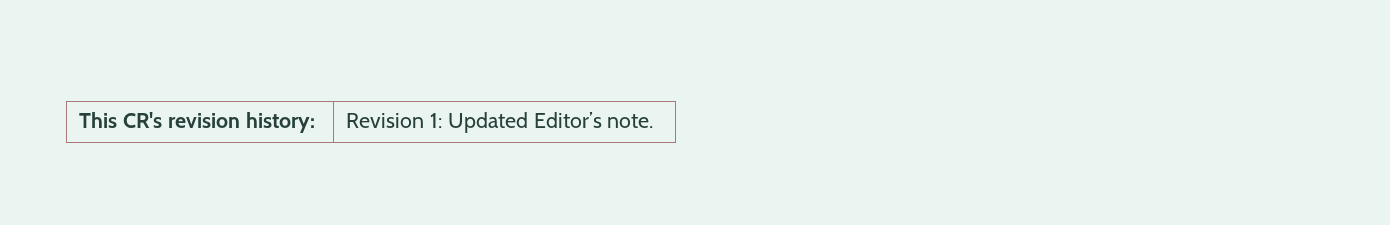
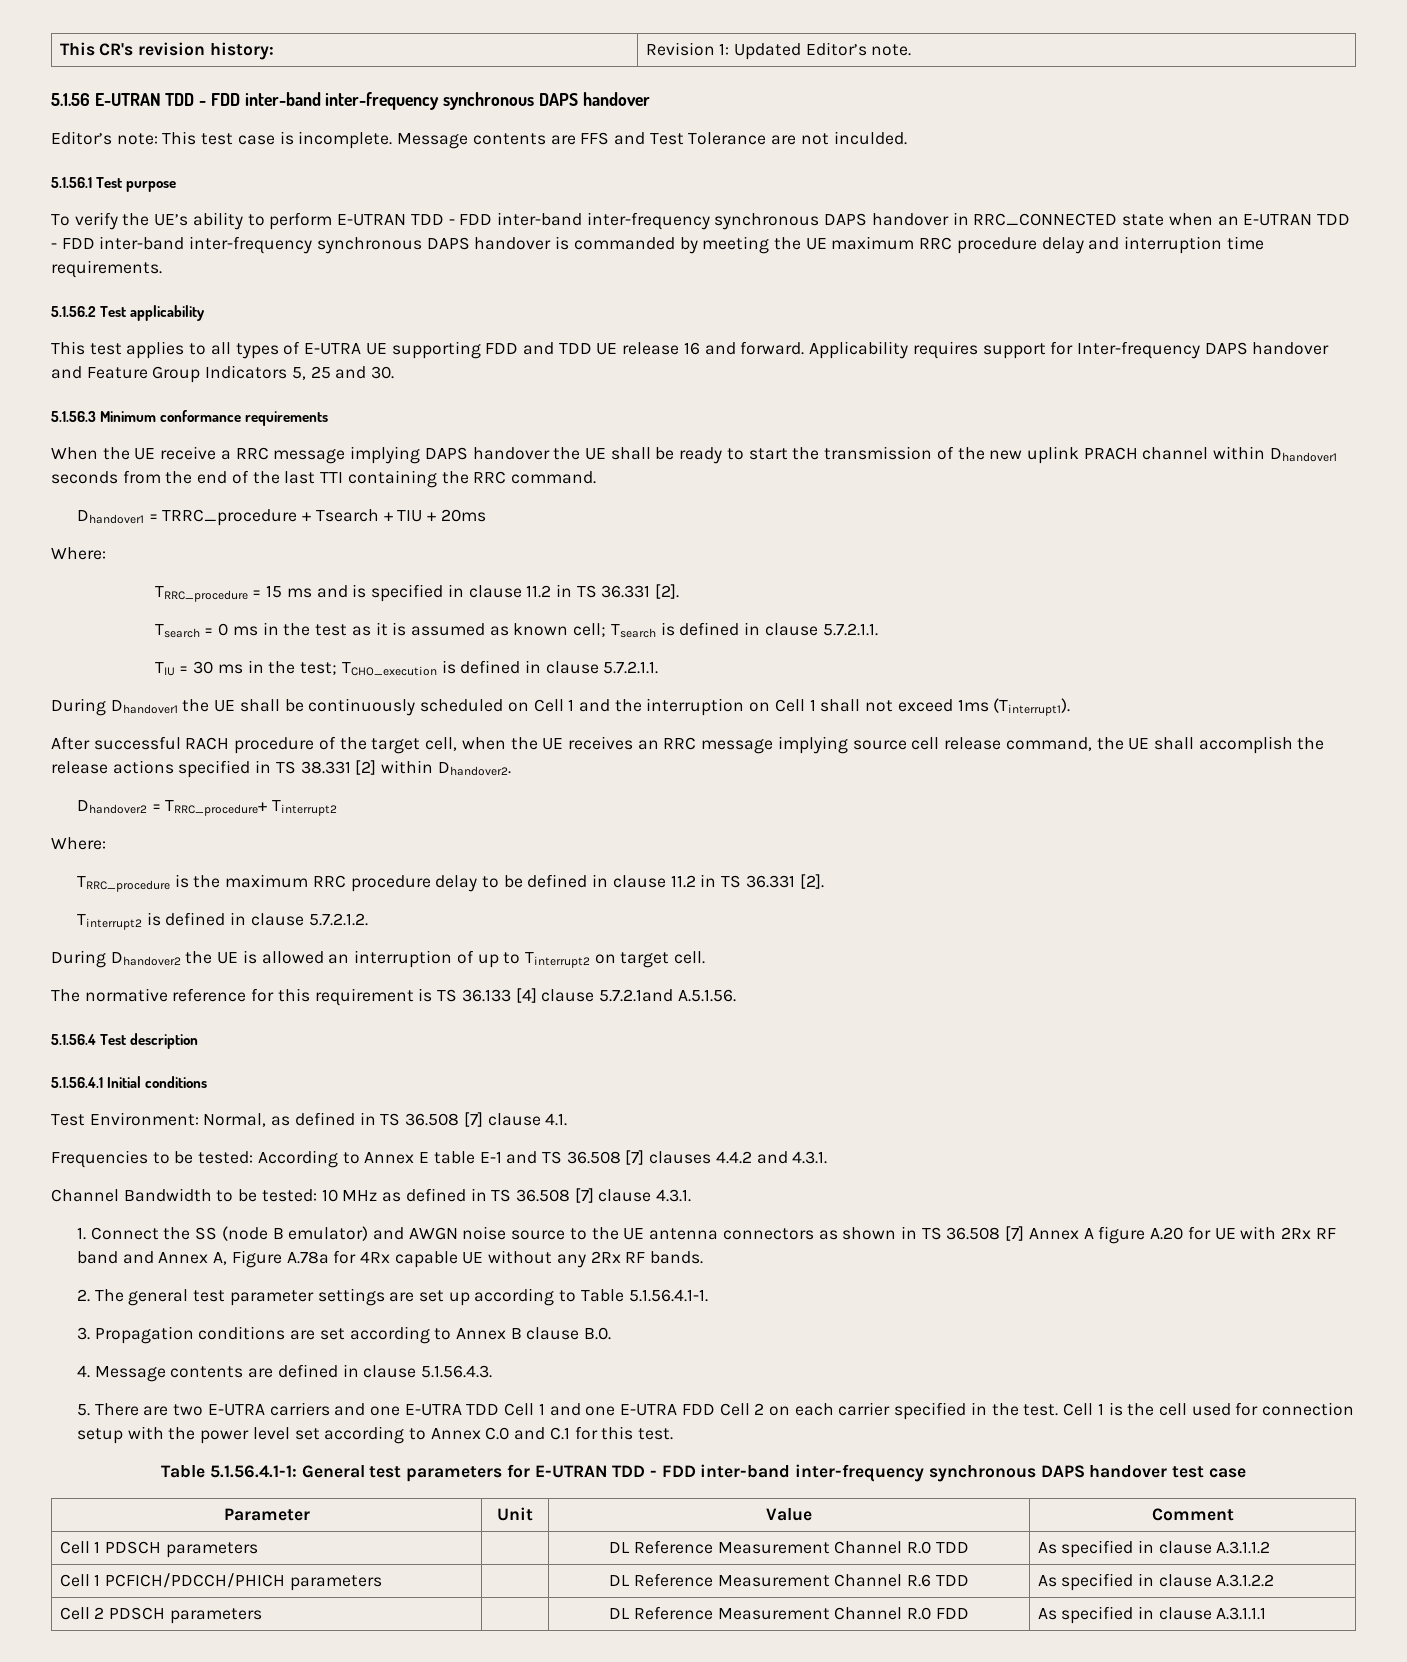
+ 5.1.56 E-UTRAN TDD - FDD inter-band inter-frequency synchronous DAPS handover
+ Editor’s note: This test case is incomplete. Message contents are FFS and Test Tolerance are not inculded.
+ 5.1.56.1 Test purpose
+ To verify the UE’s ability to perform E-UTRAN TDD - FDD inter-band inter-frequency synchronous DAPS handover in RRC_CONNECTED state when an E-UTRAN TDD - FDD inter-band inter-frequency synchronous DAPS handover is commanded by meeting the UE maximum RRC procedure delay and interruption time requirements.
+ 5.1.56.2 Test applicability
+ This test applies to all types of E-UTRA UE supporting FDD and TDD UE release 16 and forward. Applicability requires support for Inter-frequency DAPS handover and Feature Group Indicators 5, 25 and 30.
+ 5.1.56.3 Minimum conformance requirements
+ When the UE receive a RRC message implying DAPS handover the UE shall be ready to start the transmission of the new uplink PRACH channel within Dhandover1 seconds from the end of the last TTI containing the RRC command.
+ Dhandover1 = TRRC_procedure + Tsearch + TIU + 20ms
+ Where:
+ TRRC_procedure = 15 ms and is specified in clause 11.2 in TS 36.331 [2].
+ Tsearch = 0 ms in the test as it is assumed as known cell; Tsearch is defined in clause 5.7.2.1.1.
+ TIU = 30 ms in the test; TCHO_execution is defined in clause 5.7.2.1.1.
+ During Dhandover1 the UE shall be continuously scheduled on Cell 1 and the interruption on Cell 1 shall not exceed 1ms (Tinterrupt1).
+ After successful RACH procedure of the target cell, when the UE receives an RRC message implying source cell release command, the UE shall accomplish the release actions specified in TS 38.331 [2] within Dhandover2.
+ Dhandover2 = TRRC_procedure+ Tinterrupt2
+ Where:
+ TRRC_procedure is the maximum RRC procedure delay to be defined in clause 11.2 in TS 36.331 [2].
+ Tinterrupt2 is defined in clause 5.7.2.1.2.
+ During Dhandover2 the UE is allowed an interruption of up to Tinterrupt2 on target cell.
+ The normative reference for this requirement is TS 36.133 [4] clause 5.7.2.1and A.5.1.56.
+ 5.1.56.4 Test description
+ 5.1.56.4.1 Initial conditions
+ Test Environment: Normal, as defined in TS 36.508 [7] clause 4.1.
+ Frequencies to be tested: According to Annex E table E-1 and TS 36.508 [7] clauses 4.4.2 and 4.3.1.
+ Channel Bandwidth to be tested: 10 MHz as defined in TS 36.508 [7] clause 4.3.1.
+ 1. Connect the SS (node B emulator) and AWGN noise source to the UE antenna connectors as shown in TS 36.508 [7] Annex A figure A.20 for UE with 2Rx RF band and Annex A, Figure A.78a for 4Rx capable UE without any 2Rx RF bands.
+ 2. The general test parameter settings are set up according to Table 5.1.56.4.1-1.
+ 3. Propagation conditions are set according to Annex B clause B.0.
+ 4. Message contents are defined in clause 5.1.56.4.3.
+ 5. There are two E-UTRA carriers and one E-UTRA TDD Cell 1 and one E-UTRA FDD Cell 2 on each carrier specified in the test. Cell 1 is the cell used for connection setup with the power level set according to Annex C.0 and C.1 for this test.
+ Table 5.1.56.4.1-1: General test parameters for E-UTRAN TDD - FDD inter-band inter-frequency synchronous DAPS handover test case
+ Parameter | Unit | Value | Comment
+ Cell 1 PDSCH parameters | | DL Reference Measurement Channel R.0 TDD | As specified in clause A.3.1.1.2
+ Cell 1 PCFICH/PDCCH/PHICH parameters | | DL Reference Measurement Channel R.6 TDD | As specified in clause A.3.1.2.2
+ Cell 2 PDSCH parameters | | DL Reference Measurement Channel R.0 FDD | As specified in clause A.3.1.1.1

